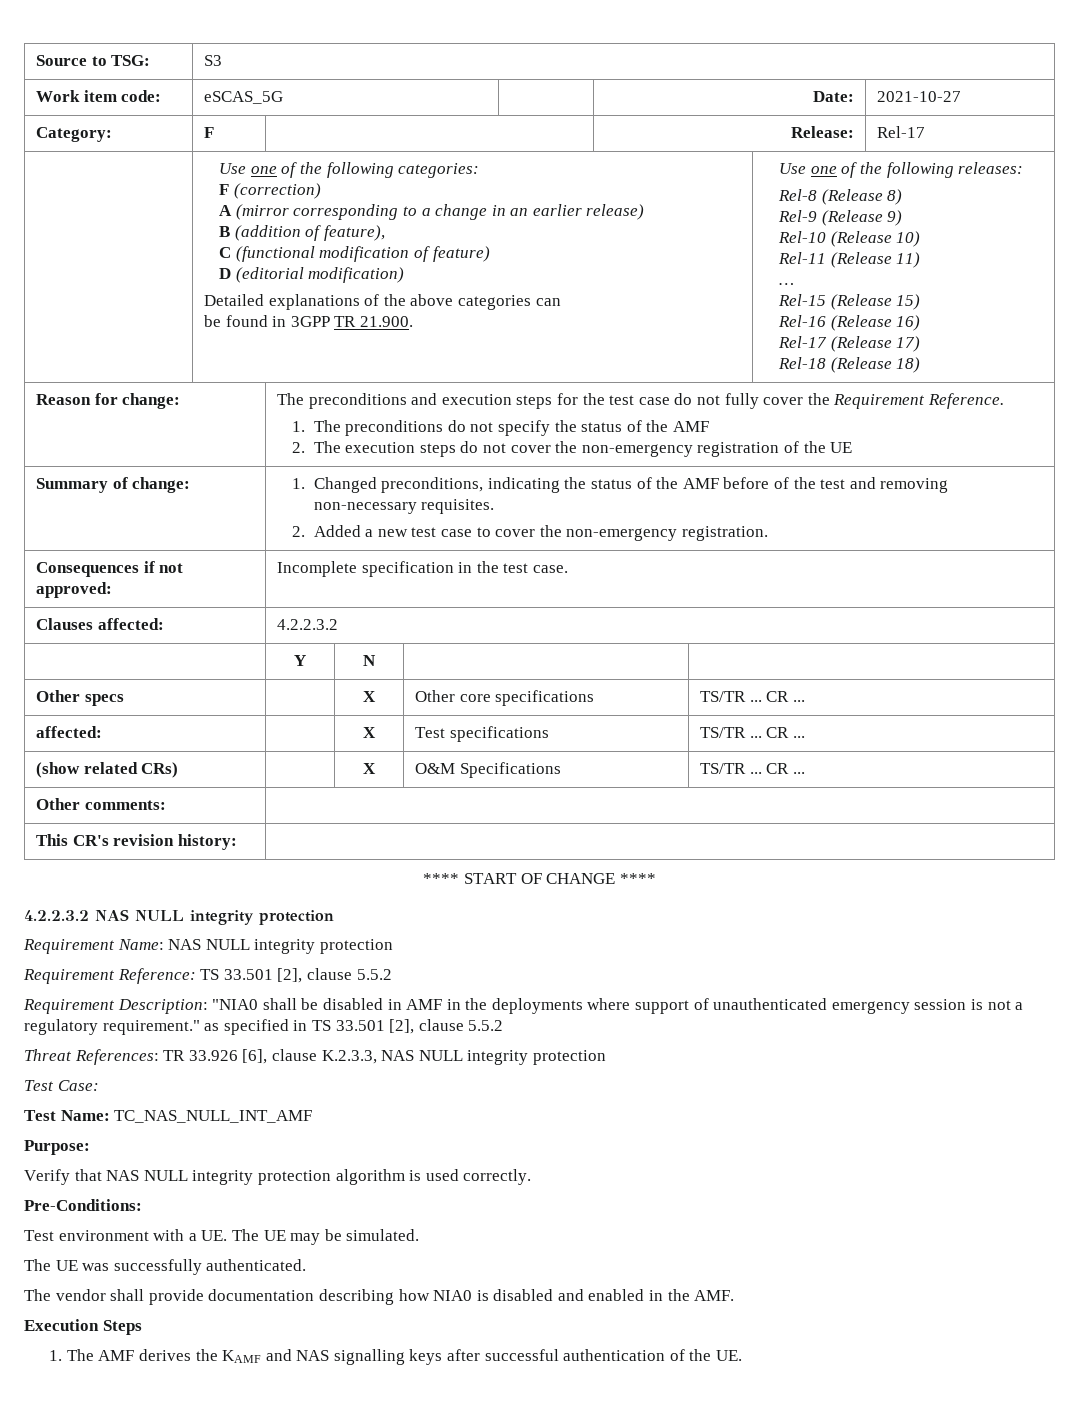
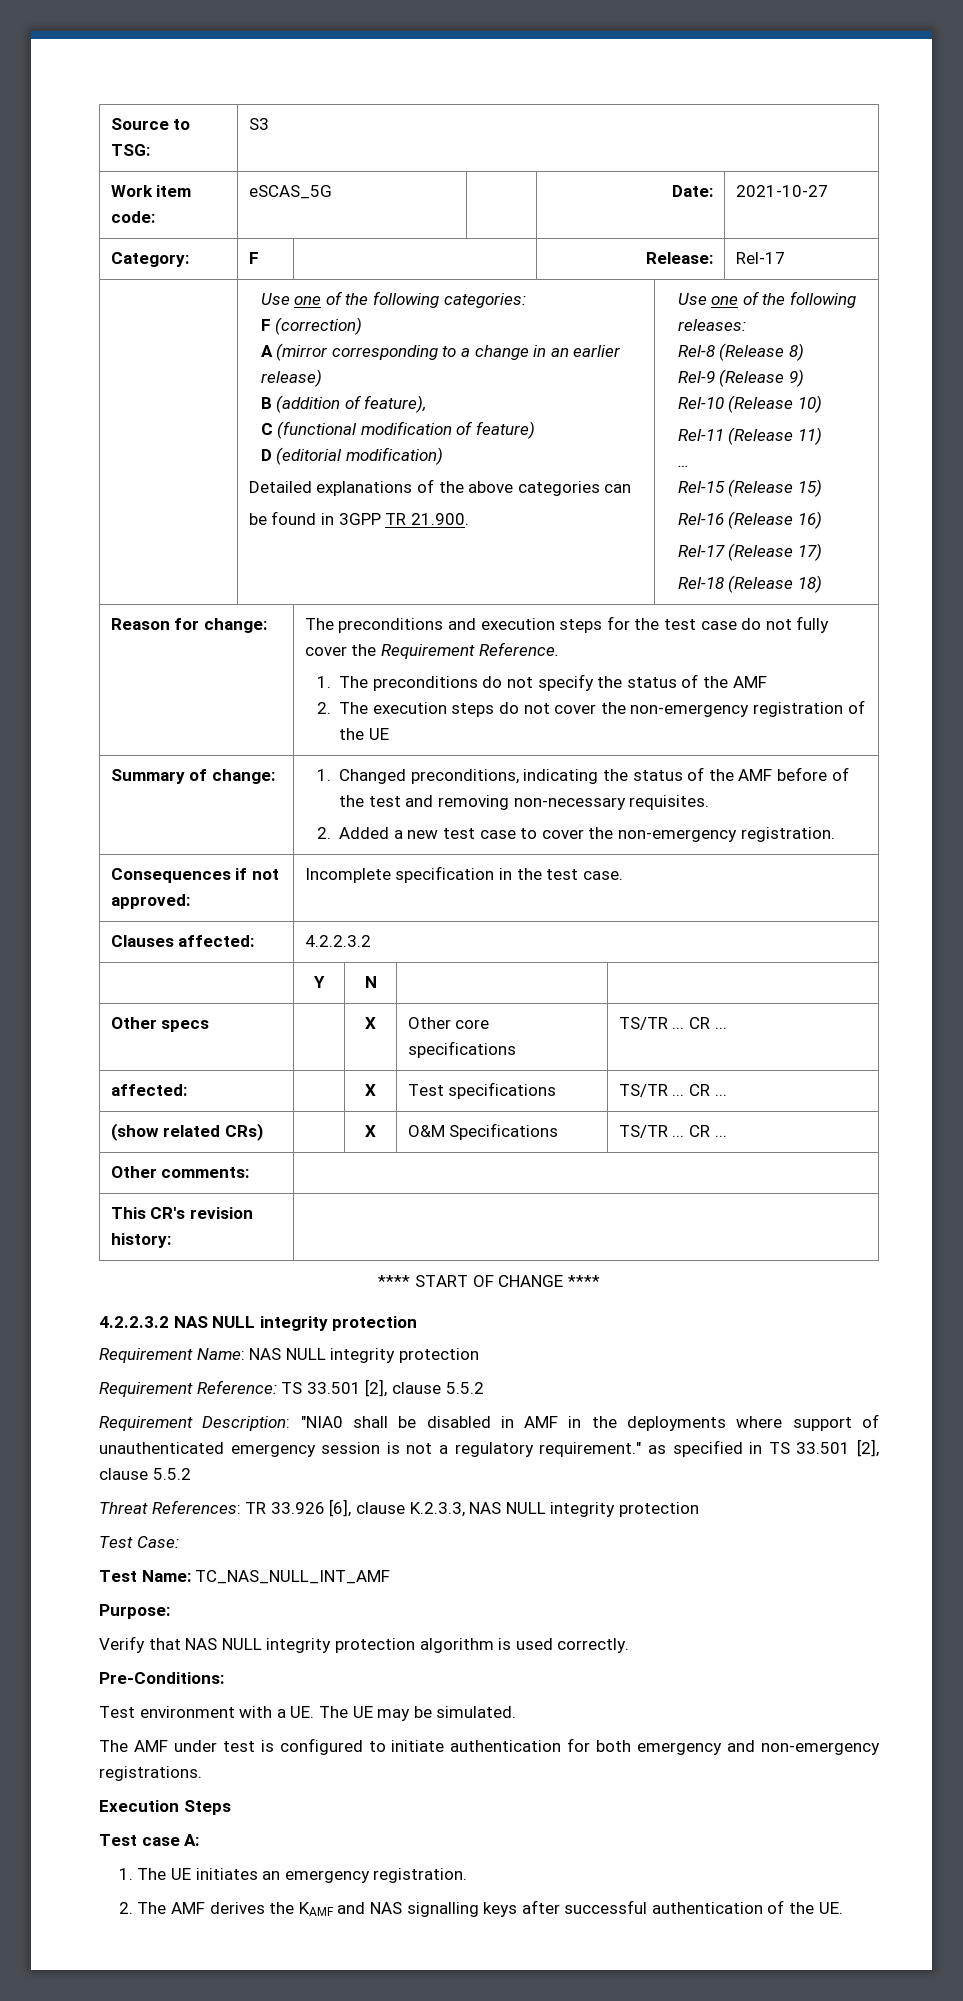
- The UE was successfully authenticated.
- The vendor shall provide documentation describing how NIA0 is disabled and enabled in the AMF.
+ The AMF under test is configured to initiate authentication for both emergency and non-emergency registrations.
- 1. The AMF derives the KAMF and NAS signalling keys after successful authentication of the UE.
+ Test case A:
+ 1. The UE initiates an emergency registration.
+ 2. The AMF derives the KAMF and NAS signalling keys after successful authentication of the UE.

